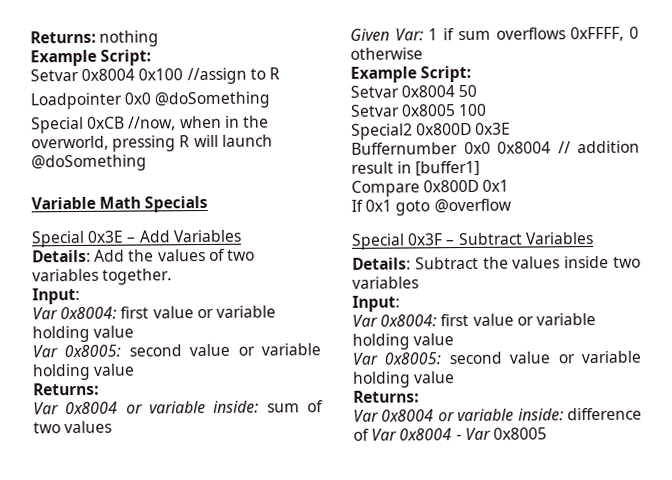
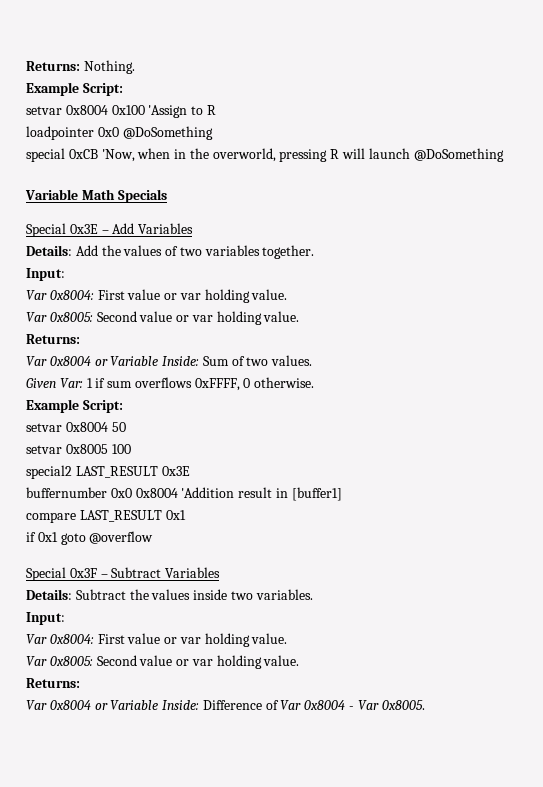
- Returns: nothing
+ Returns: Nothing.
  Example Script:
- Setvar 0x8004 0x100 //assign to R
+ setvar 0x8004 0x100 'Assign to R
- Loadpointer 0x0 @doSomething
- Special 0xCB //now, when in the overworld, pressing R will launch @doSomething
+ loadpointer 0x0 @DoSomething
+ special 0xCB 'Now, when in the overworld, pressing R will launch @DoSomething
  Details: Add the values of two variables together.
  Input:
- Var 0x8004: first value or variable holding value
- Var 0x8005: second value or variable holding value
+ Var 0x8004: First value or var holding value.
+ Var 0x8005: Second value or var holding value.
  Returns:
- Var 0x8004 or variable inside: sum of two values
+ Var 0x8004 or Variable Inside: Sum of two values.
- Given Var: 1 if sum overflows 0xFFFF, 0 otherwise
+ Given Var: 1 if sum overflows 0xFFFF, 0 otherwise.
  Example Script:
- Setvar 0x8004 50
+ setvar 0x8004 50
- Setvar 0x8005 100
+ setvar 0x8005 100
- Special2 0x800D 0x3E
+ special2 LAST_RESULT 0x3E
- Buffernumber 0x0 0x8004 // addition result in [buffer1]
+ buffernumber 0x0 0x8004 'Addition result in [buffer1]
- Compare 0x800D 0x1
+ compare LAST_RESULT 0x1
- If 0x1 goto @overflow
+ if 0x1 goto @overflow
- Details: Subtract the values inside two variables
+ Details: Subtract the values inside two variables.
  Input:
- Var 0x8004: first value or variable holding value
- Var 0x8005: second value or variable holding value
+ Var 0x8004: First value or var holding value.
+ Var 0x8005: Second value or var holding value.
  Returns:
- Var 0x8004 or variable inside: difference of Var 0x8004 - Var 0x8005
+ Var 0x8004 or Variable Inside: Difference of Var 0x8004 - Var 0x8005.

